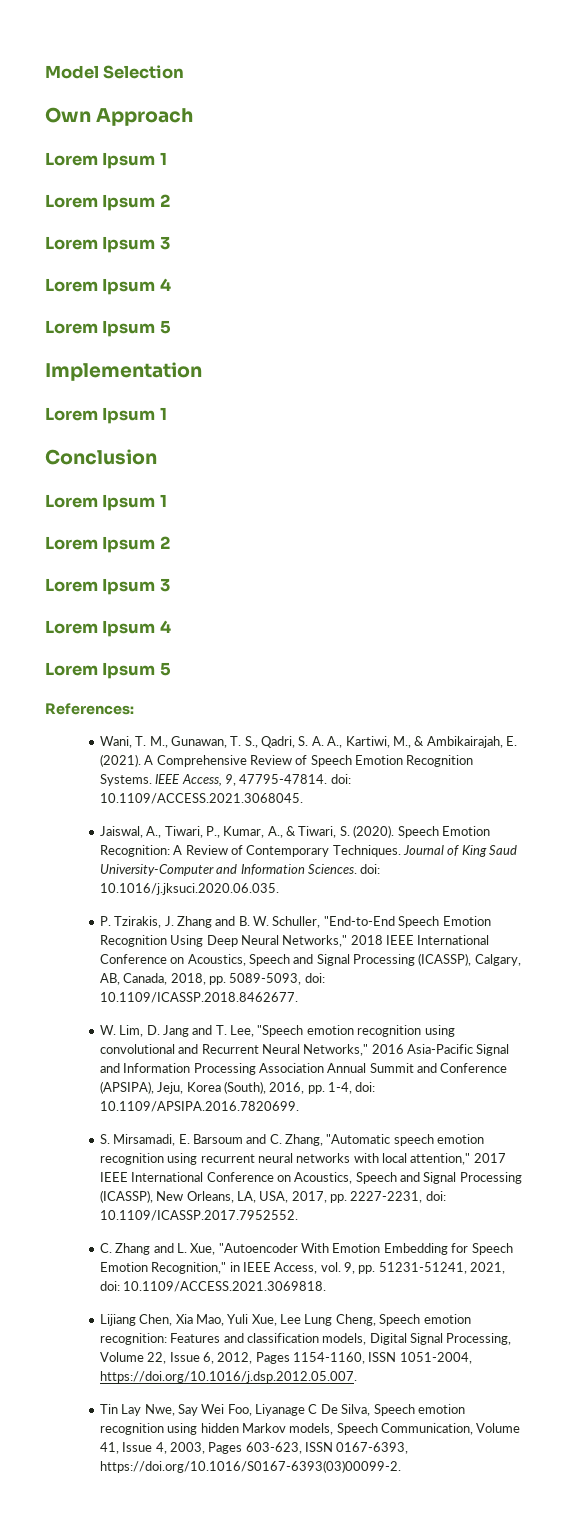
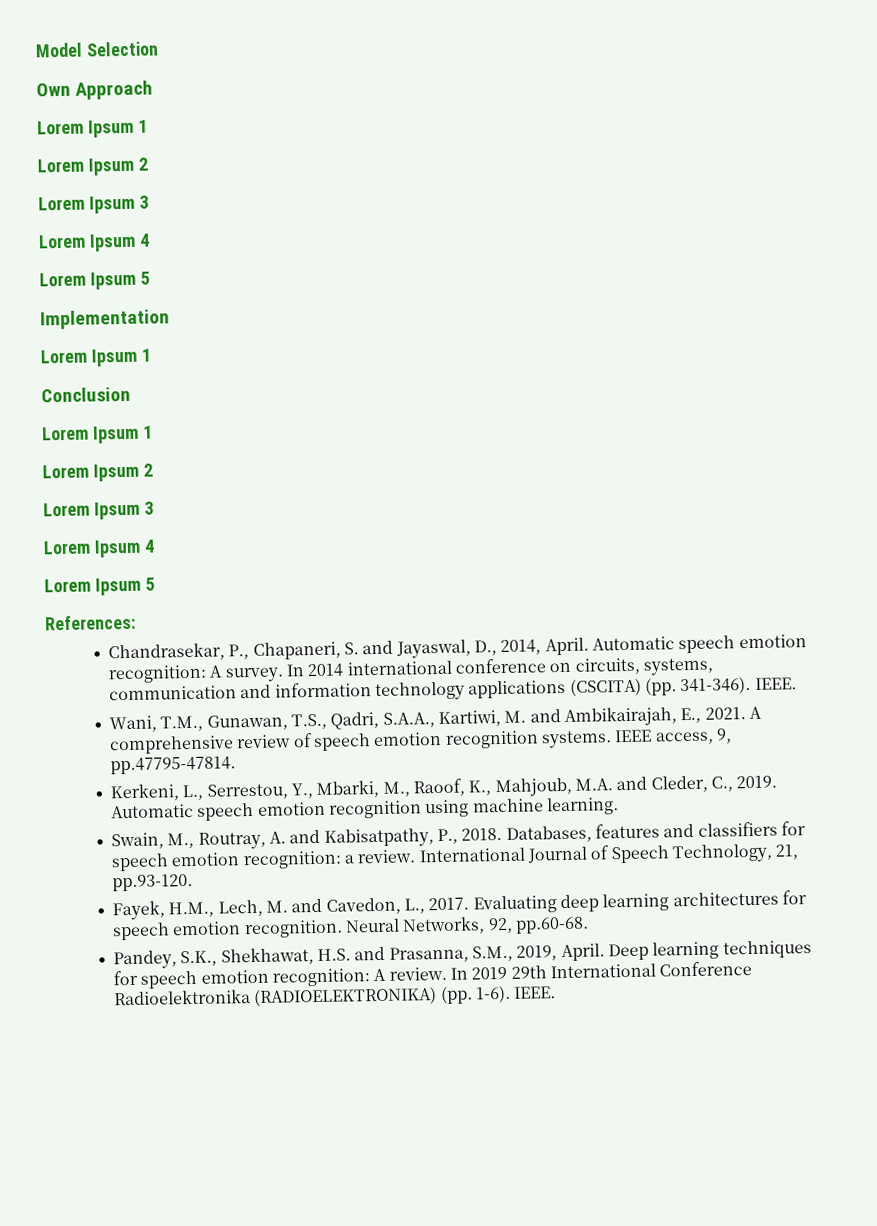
- Wani, T. M., Gunawan, T. S., Qadri, S. A. A., Kartiwi, M., & Ambikairajah, E. (2021). A Comprehensive Review of Speech Emotion Recognition Systems. IEEE Access, 9, 47795-47814. doi: 10.1109/ACCESS.2021.3068045.
- Jaiswal, A., Tiwari, P., Kumar, A., & Tiwari, S. (2020). Speech Emotion Recognition: A Review of Contemporary Techniques. Journal of King Saud University-Computer and Information Sciences. doi: 10.1016/j.jksuci.2020.06.035.
- P. Tzirakis, J. Zhang and B. W. Schuller, "End-to-End Speech Emotion Recognition Using Deep Neural Networks," 2018 IEEE International Conference on Acoustics, Speech and Signal Processing (ICASSP), Calgary, AB, Canada, 2018, pp. 5089-5093, doi: 10.1109/ICASSP.2018.8462677.
- W. Lim, D. Jang and T. Lee, "Speech emotion recognition using convolutional and Recurrent Neural Networks," 2016 Asia-Pacific Signal and Information Processing Association Annual Summit and Conference (APSIPA), Jeju, Korea (South), 2016, pp. 1-4, doi: 10.1109/APSIPA.2016.7820699.
- S. Mirsamadi, E. Barsoum and C. Zhang, "Automatic speech emotion recognition using recurrent neural networks with local attention," 2017 IEEE International Conference on Acoustics, Speech and Signal Processing (ICASSP), New Orleans, LA, USA, 2017, pp. 2227-2231, doi: 10.1109/ICASSP.2017.7952552.
- C. Zhang and L. Xue, "Autoencoder With Emotion Embedding for Speech Emotion Recognition," in IEEE Access, vol. 9, pp. 51231-51241, 2021, doi: 10.1109/ACCESS.2021.3069818.
- Lijiang Chen, Xia Mao, Yuli Xue, Lee Lung Cheng, Speech emotion recognition: Features and classification models, Digital Signal Processing, Volume 22, Issue 6, 2012, Pages 1154-1160, ISSN 1051-2004, https://doi.org/10.1016/j.dsp.2012.05.007.
- Tin Lay Nwe, Say Wei Foo, Liyanage C De Silva, Speech emotion recognition using hidden Markov models, Speech Communication, Volume 41, Issue 4, 2003, Pages 603-623, ISSN 0167-6393, https://doi.org/10.1016/S0167-6393(03)00099-2.
+ Chandrasekar, P., Chapaneri, S. and Jayaswal, D., 2014, April. Automatic speech emotion recognition: A survey. In 2014 international conference on circuits, systems, communication and information technology applications (CSCITA) (pp. 341-346). IEEE.
+ Wani, T.M., Gunawan, T.S., Qadri, S.A.A., Kartiwi, M. and Ambikairajah, E., 2021. A comprehensive review of speech emotion recognition systems. IEEE access, 9, pp.47795-47814.
+ Kerkeni, L., Serrestou, Y., Mbarki, M., Raoof, K., Mahjoub, M.A. and Cleder, C., 2019. Automatic speech emotion recognition using machine learning.
+ Swain, M., Routray, A. and Kabisatpathy, P., 2018. Databases, features and classifiers for speech emotion recognition: a review. International Journal of Speech Technology, 21, pp.93-120.
+ Fayek, H.M., Lech, M. and Cavedon, L., 2017. Evaluating deep learning architectures for speech emotion recognition. Neural Networks, 92, pp.60-68.
+ Pandey, S.K., Shekhawat, H.S. and Prasanna, S.M., 2019, April. Deep learning techniques for speech emotion recognition: A review. In 2019 29th International Conference Radioelektronika (RADIOELEKTRONIKA) (pp. 1-6). IEEE.

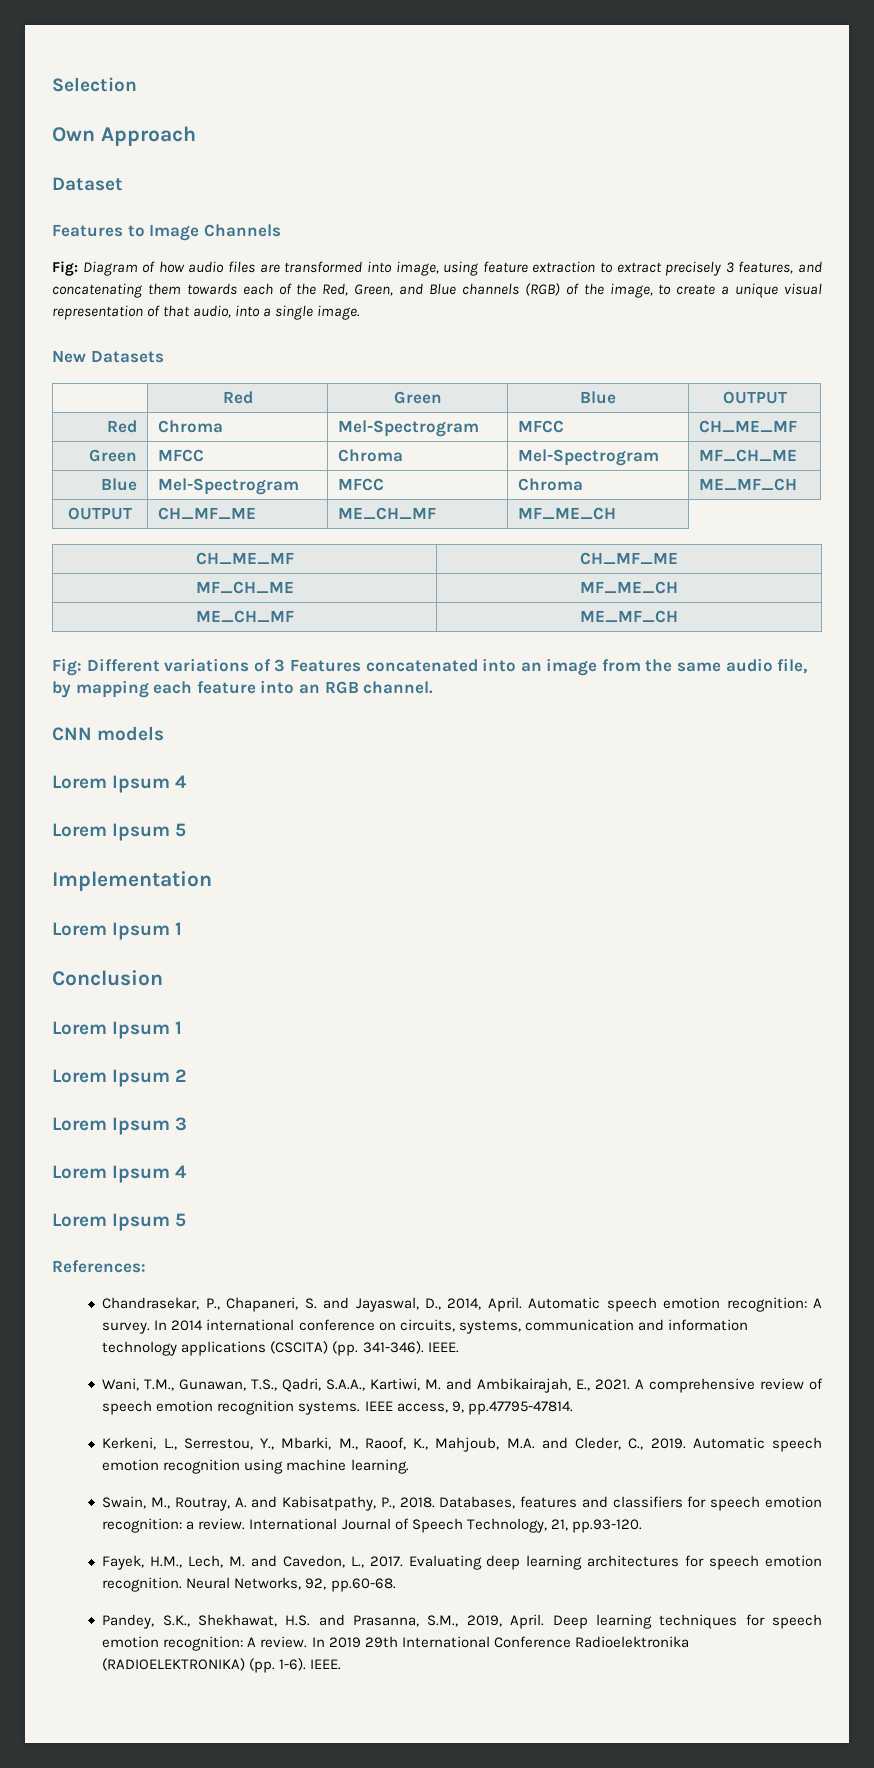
- Model Selection
+ Selection
  Own Approach
- Lorem Ipsum 1
- Lorem Ipsum 2
- Lorem Ipsum 3
+ Dataset
+ Features to Image Channels
+ Fig: Diagram of how audio files are transformed into image, using feature extraction to extract precisely 3 features, and concatenating them towards each of the Red, Green, and Blue channels (RGB) of the image, to create a unique visual representation of that audio, into a single image.
+ New Datasets
+ | Red | Green | Blue | OUTPUT
+ Red | Chroma | Mel-Spectrogram | MFCC | CH_ME_MF
+ Green | MFCC | Chroma | Mel-Spectrogram | MF_CH_ME
+ Blue | Mel-Spectrogram | MFCC | Chroma | ME_MF_CH
+ OUTPUT | CH_MF_ME | ME_CH_MF | MF_ME_CH
+ CH_ME_MF | CH_MF_ME
+ MF_CH_ME | MF_ME_CH
+ ME_CH_MF | ME_MF_CH
+ Fig: Different variations of 3 Features concatenated into an image from the same audio file, by mapping each feature into an RGB channel.
+ CNN models

